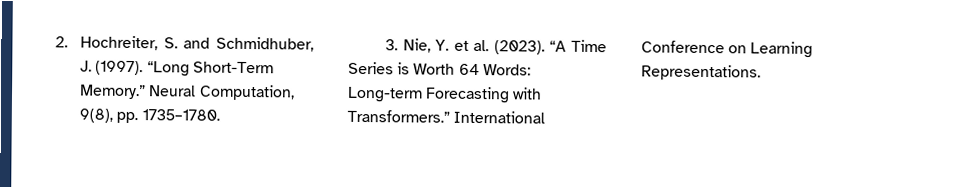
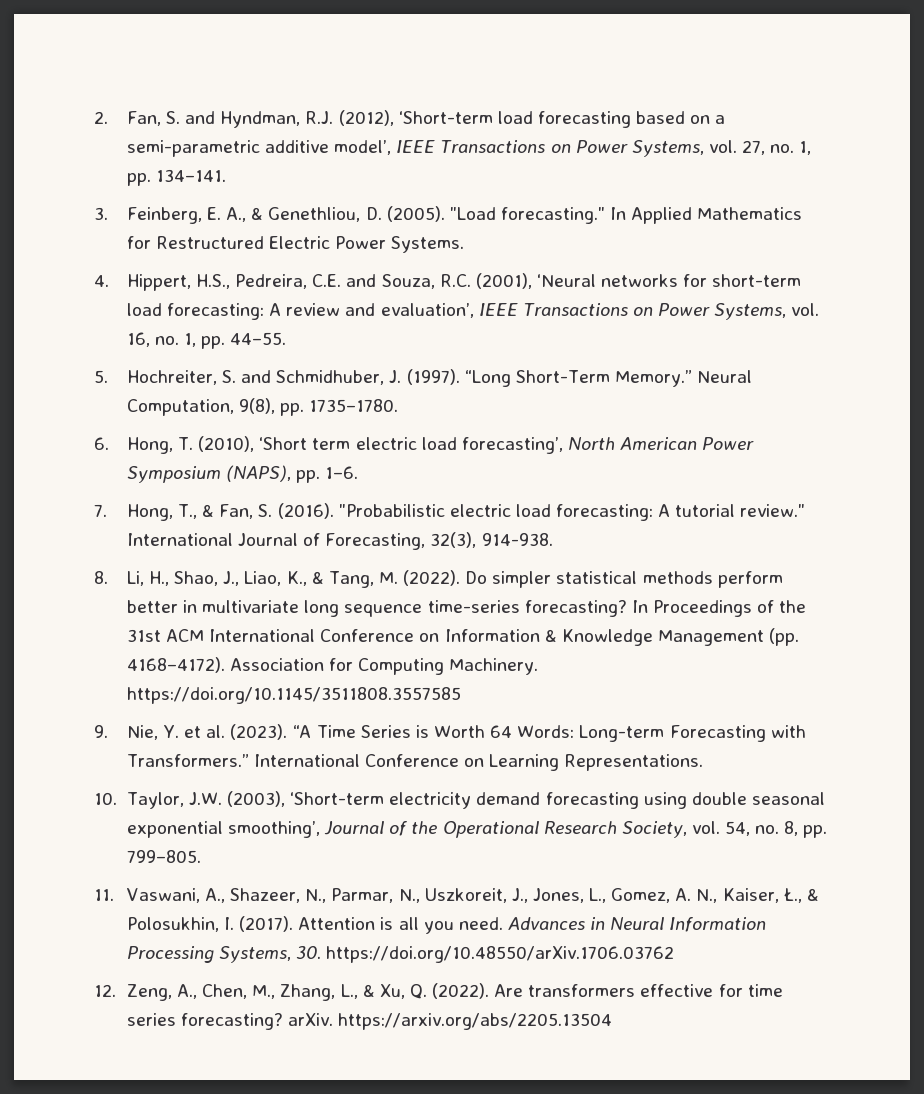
- 2. Hochreiter, S. and Schmidhuber, J. (1997).
+ 2. Fan, S. and Hyndman, R.J. (2012), ‘Short-term load forecasting based on a semi-parametric additive model’, IEEE Transactions on Power Systems, vol. 27, no. 1, pp. 134–141.
+ 3. Feinberg, E. A., & Genethliou, D. (2005). "Load forecasting." In Applied Mathematics for Restructured Electric Power Systems.
+ 4. Hippert, H.S., Pedreira, C.E. and Souza, R.C. (2001), ‘Neural networks for short-term load forecasting: A review and evaluation’, IEEE Transactions on Power Systems, vol. 16, no. 1, pp. 44–55.
+ 5. Hochreiter, S. and Schmidhuber, J. (1997).
- 3. Nie, Y. et al. (2023).
+ 6. Hong, T. (2010), ‘Short term electric load forecasting’, North American Power Symposium (NAPS), pp. 1–6.
+ 7. Hong, T., & Fan, S. (2016). "Probabilistic electric load forecasting: A tutorial review." International Journal of Forecasting, 32(3), 914-938.
+ 8. Li, H., Shao, J., Liao, K., & Tang, M. (2022). Do simpler statistical methods perform better in multivariate long sequence time-series forecasting? In Proceedings of the 31st ACM International Conference on Information & Knowledge Management (pp. 4168–4172). Association for Computing Machinery. https://doi.org/10.1145/3511808.3557585
+ 9. Nie, Y. et al. (2023).
+ 10. Taylor, J.W. (2003), ‘Short-term electricity demand forecasting using double seasonal exponential smoothing’, Journal of the Operational Research Society, vol. 54, no. 8, pp. 799–805.
+ 11. Vaswani, A., Shazeer, N., Parmar, N., Uszkoreit, J., Jones, L., Gomez, A. N., Kaiser, Ł., & Polosukhin, I. (2017). Attention is all you need. Advances in Neural Information Processing Systems, 30. https://doi.org/10.48550/arXiv.1706.03762
+ 12. Zeng, A., Chen, M., Zhang, L., & Xu, Q. (2022). Are transformers effective for time series forecasting? arXiv. https://arxiv.org/abs/2205.13504

